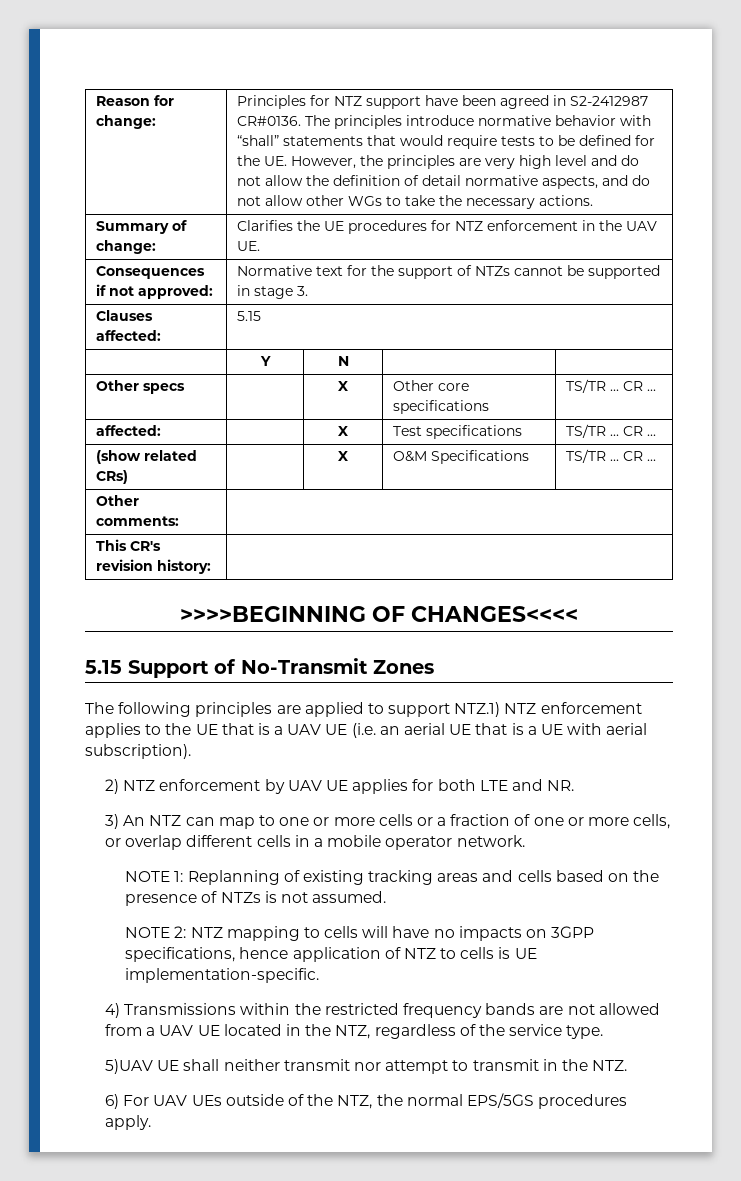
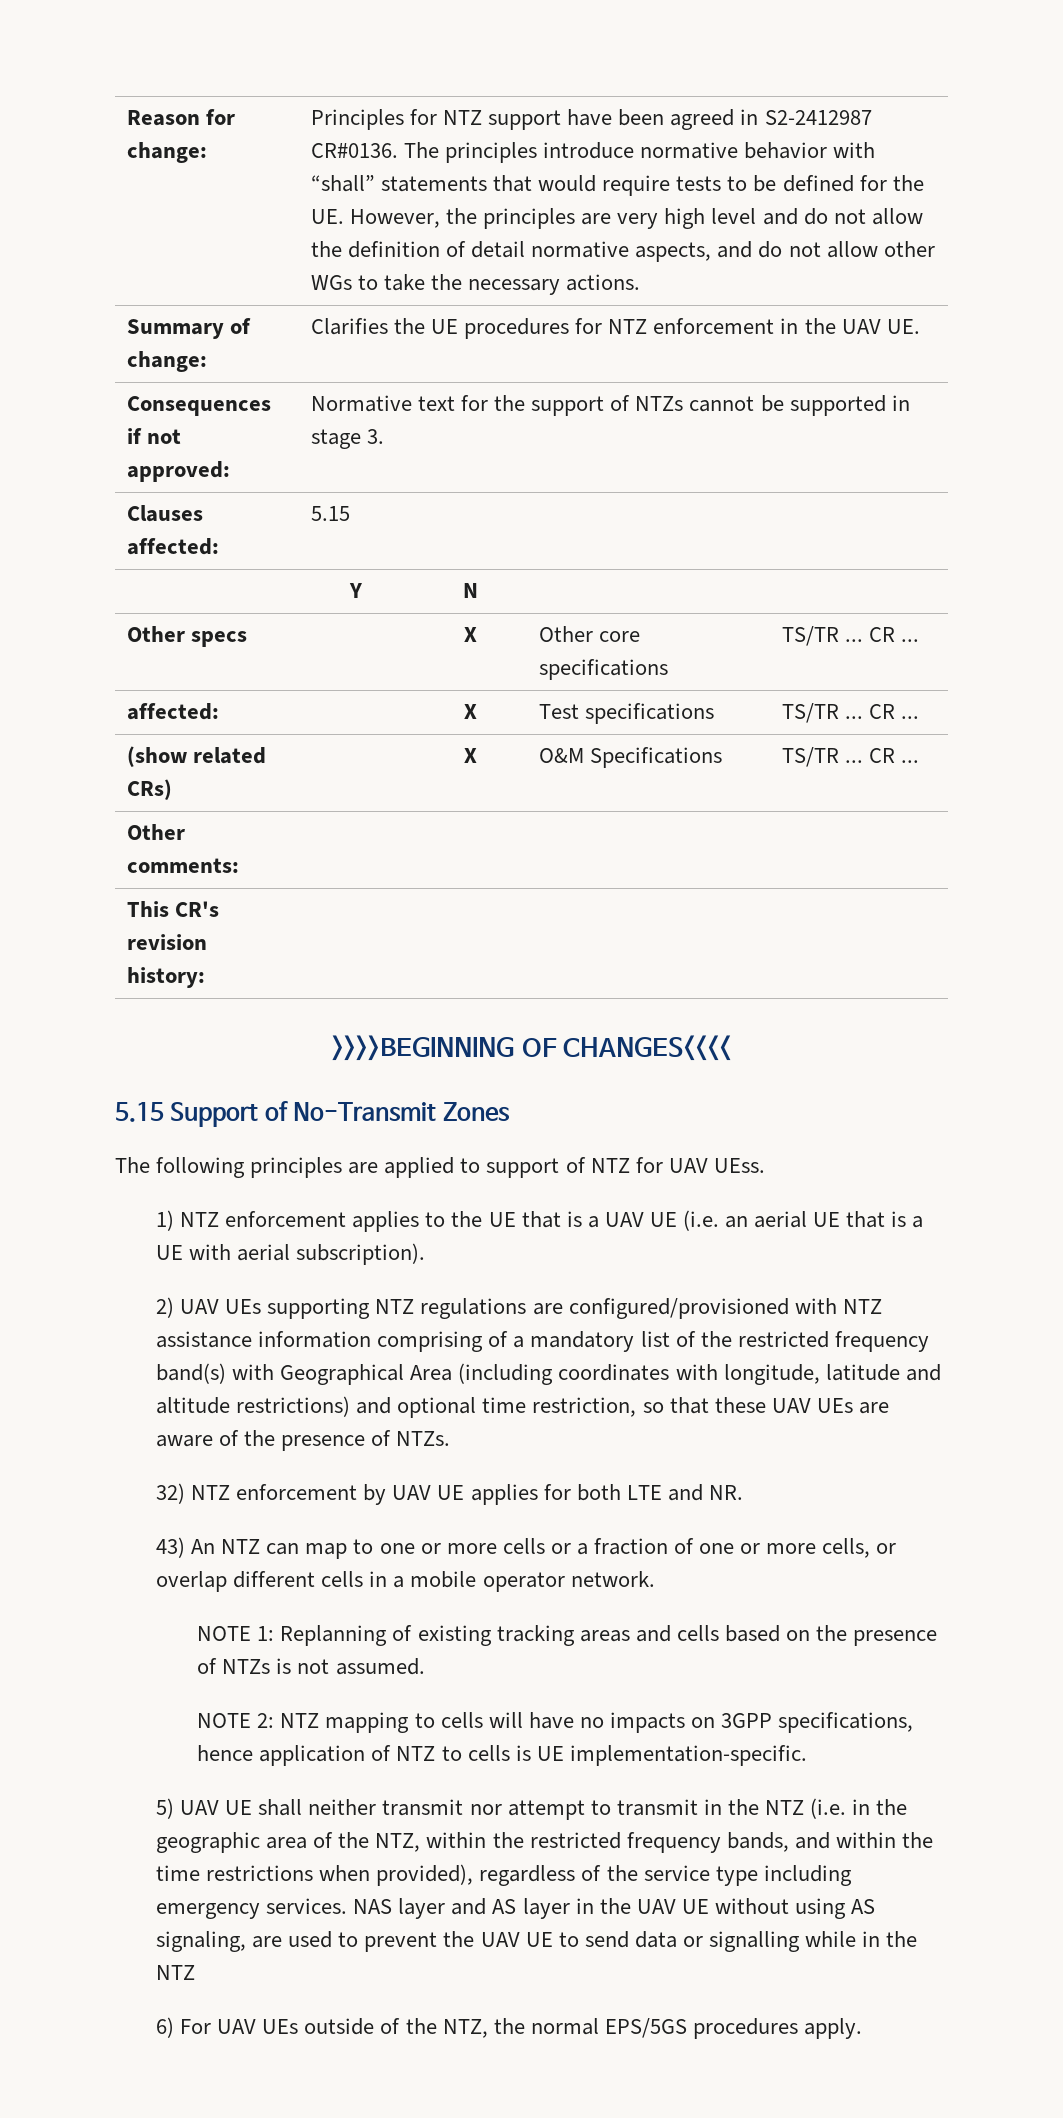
- The following principles are applied to support NTZ.1) NTZ enforcement applies to the UE that is a UAV UE (i.e. an aerial UE that is a UE with aerial subscription).
+ The following principles are applied to support of NTZ for UAV UEss.
+ 1) NTZ enforcement applies to the UE that is a UAV UE (i.e. an aerial UE that is a UE with aerial subscription).
- 2) NTZ enforcement by UAV UE applies for both LTE and NR.
+ 2) UAV UEs supporting NTZ regulations are configured/provisioned with NTZ assistance information comprising of a mandatory list of the restricted frequency band(s) with Geographical Area (including coordinates with longitude, latitude and altitude restrictions) and optional time restriction, so that these UAV UEs are aware of the presence of NTZs.
+ 32) NTZ enforcement by UAV UE applies for both LTE and NR.
- 3) An NTZ can map to one or more cells or a fraction of one or more cells, or overlap different cells in a mobile operator network.
+ 43) An NTZ can map to one or more cells or a fraction of one or more cells, or overlap different cells in a mobile operator network.
- 4) Transmissions within the restricted frequency bands are not allowed from a UAV UE located in the NTZ, regardless of the service type.
- 5)UAV UE shall neither transmit nor attempt to transmit in the NTZ.
+ 5) UAV UE shall neither transmit nor attempt to transmit in the NTZ (i.e. in the geographic area of the NTZ, within the restricted frequency bands, and within the time restrictions when provided), regardless of the service type including emergency services. NAS layer and AS layer in the UAV UE without using AS signaling, are used to prevent the UAV UE to send data or signalling while in the NTZ

